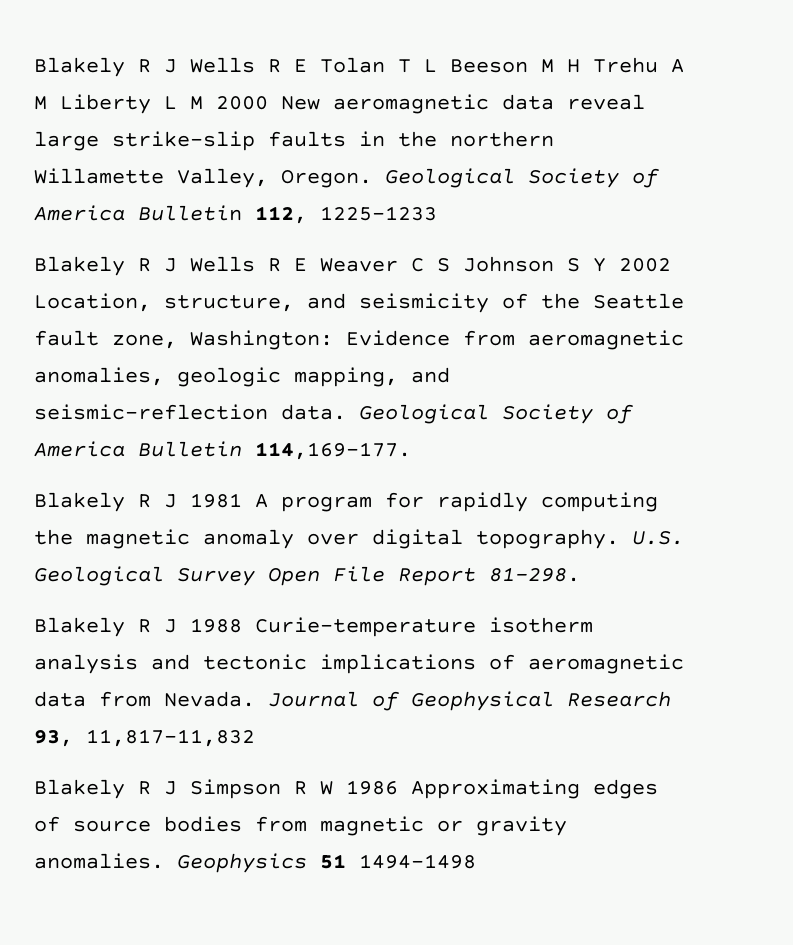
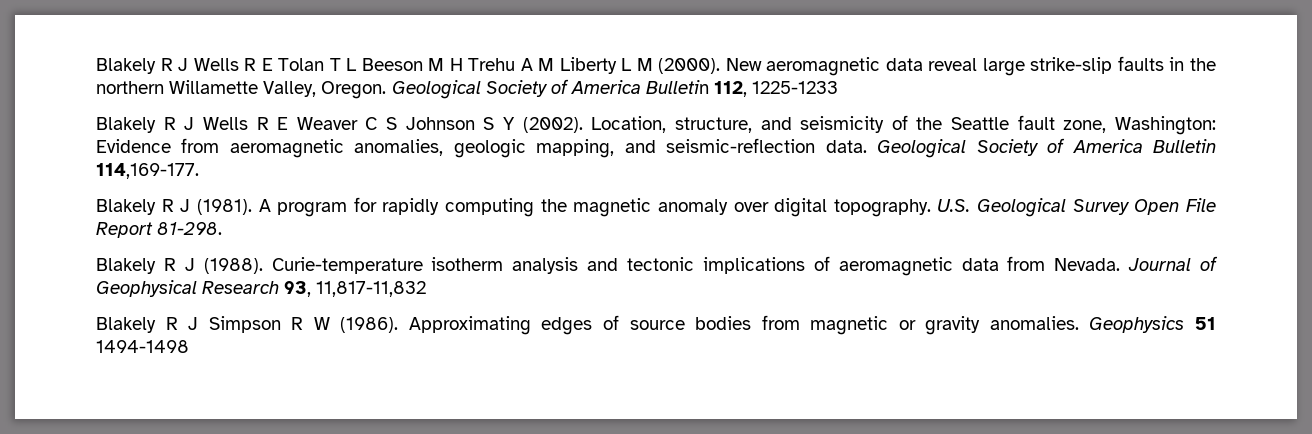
- Blakely R J Wells R E Tolan T L Beeson M H Trehu A M Liberty L M 2000 New aeromagnetic data reveal large strike-slip faults in the northern Willamette Valley, Oregon.
+ Blakely R J Wells R E Tolan T L Beeson M H Trehu A M Liberty L M (2000). New aeromagnetic data reveal large strike-slip faults in the northern Willamette Valley, Oregon.
- Blakely R J Wells R E Weaver C S Johnson S Y 2002 Location, structure, and seismicity of the Seattle fault zone, Washington: Evidence from aeromagnetic anomalies, geologic mapping, and seismic-reflection data.
+ Blakely R J Wells R E Weaver C S Johnson S Y (2002). Location, structure, and seismicity of the Seattle fault zone, Washington: Evidence from aeromagnetic anomalies, geologic mapping, and seismic-reflection data.
- Blakely R J 1981 A program for rapidly computing the magnetic anomaly over digital topography.
+ Blakely R J (1981). A program for rapidly computing the magnetic anomaly over digital topography.
- Blakely R J 1988 Curie-temperature isotherm analysis and tectonic implications of aeromagnetic data from Nevada.
+ Blakely R J (1988). Curie-temperature isotherm analysis and tectonic implications of aeromagnetic data from Nevada.
- Blakely R J Simpson R W 1986 Approximating edges of source bodies from magnetic or gravity anomalies.
+ Blakely R J Simpson R W (1986). Approximating edges of source bodies from magnetic or gravity anomalies.

